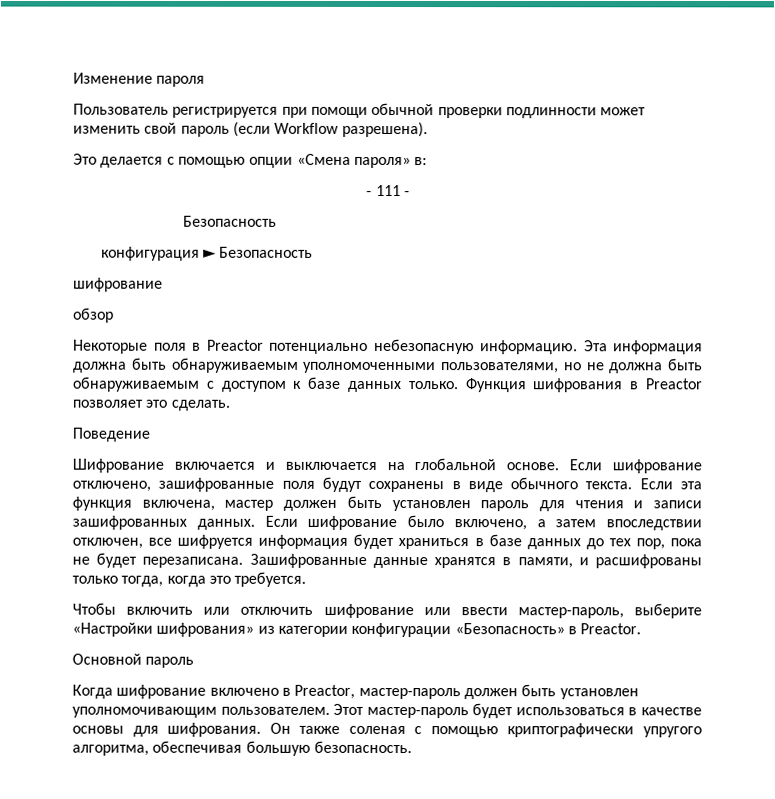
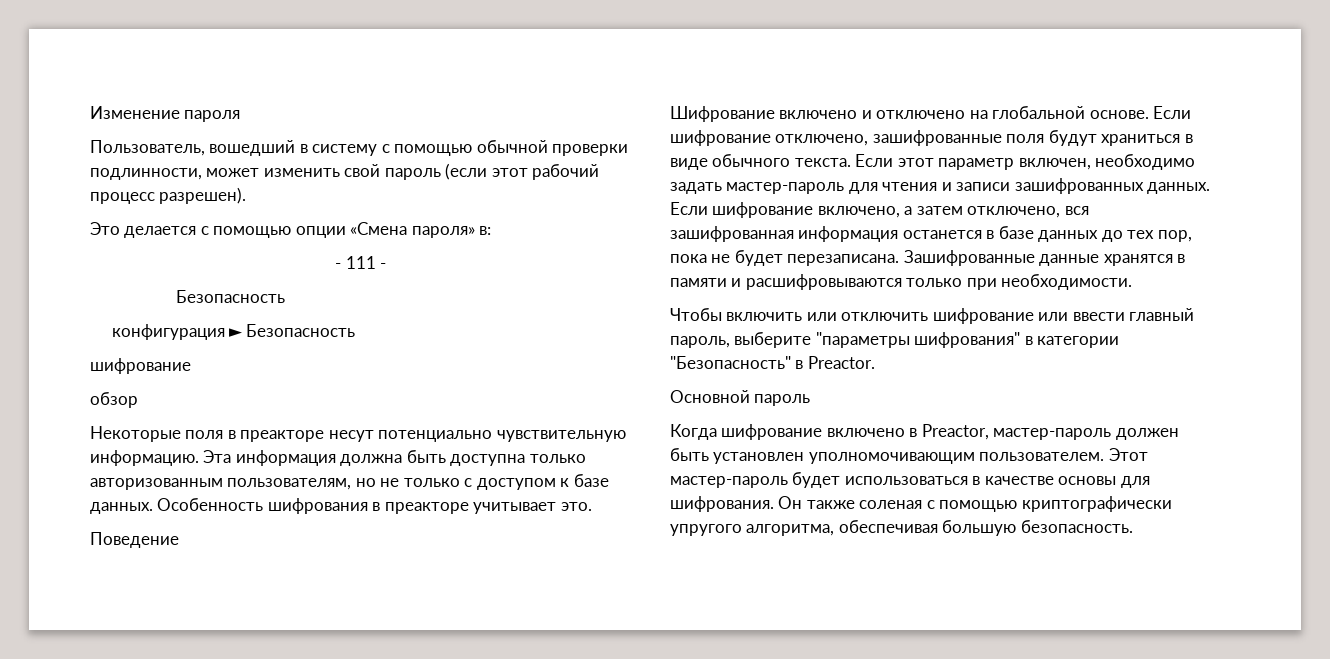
- Пользователь регистрируется при помощи обычной проверки подлинности может изменить свой пароль (если Workflow разрешена).
+ Пользователь, вошедший в систему с помощью обычной проверки подлинности, может изменить свой пароль (если этот рабочий процесс разрешен).
- Некоторые поля в Preactor потенциально небезопасную информацию.
+ Некоторые поля в преакторе несут потенциально чувствительную информацию.
- Эта информация должна быть обнаруживаемым уполномоченными пользователями, но не должна быть обнаруживаемым с доступом к базе данных только. Функция шифрования в Preactor позволяет это сделать.
+ Эта информация должна быть доступна только авторизованным пользователям, но не только с доступом к базе данных. Особенность шифрования в преакторе учитывает это.
- Шифрование включается и выключается на глобальной основе.
+ Шифрование включено и отключено на глобальной основе.
- Если шифрование отключено, зашифрованные поля будут сохранены в виде обычного текста.
+ Если шифрование отключено, зашифрованные поля будут храниться в виде обычного текста.
- Если эта функция включена, мастер должен быть установлен пароль для чтения и записи зашифрованных данных.
+ Если этот параметр включен, необходимо задать мастер-пароль для чтения и записи зашифрованных данных.
- Если шифрование было включено, а затем впоследствии отключен, все шифруется информация будет храниться в базе данных до тех пор, пока не будет перезаписана.
+ Если шифрование включено, а затем отключено, вся зашифрованная информация останется в базе данных до тех пор, пока не будет перезаписана.
- Зашифрованные данные хранятся в памяти, и расшифрованы только тогда, когда это требуется.
+ Зашифрованные данные хранятся в памяти и расшифровываются только при необходимости.
- Чтобы включить или отключить шифрование или ввести мастер-пароль, выберите «Настройки шифрования» из категории конфигурации «Безопасность» в Preactor.
+ Чтобы включить или отключить шифрование или ввести главный пароль, выберите "параметры шифрования" в категории "Безопасность" в Preactor.

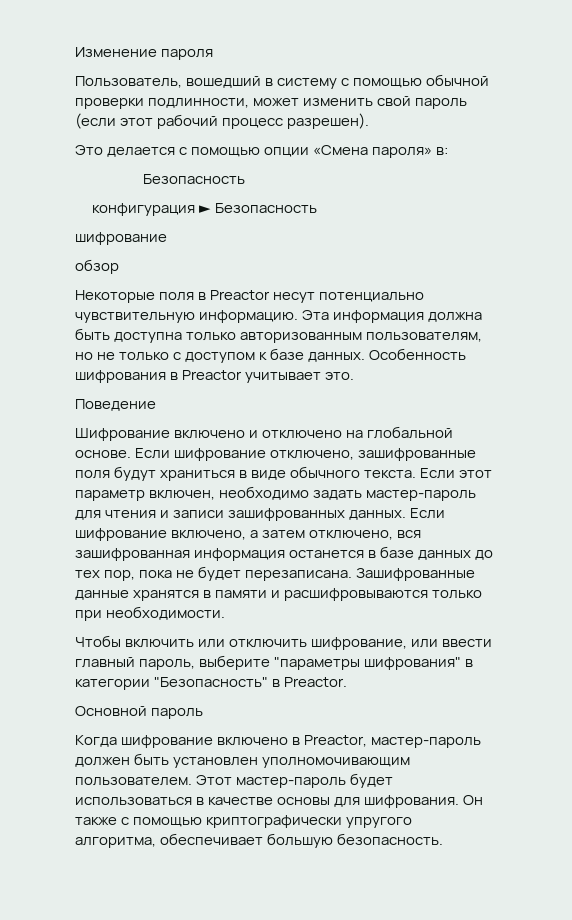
- - 111 -
- Некоторые поля в преакторе несут потенциально чувствительную информацию.
+ Некоторые поля в Preactor несут потенциально чувствительную информацию.
- Особенность шифрования в преакторе учитывает это.
+ Особенность шифрования в Preactor учитывает это.
- Чтобы включить или отключить шифрование или ввести главный пароль, выберите "параметры шифрования" в категории "Безопасность" в Preactor.
+ Чтобы включить или отключить шифрование, или ввести главный пароль, выберите "параметры шифрования" в категории "Безопасность" в Preactor.
- Он также соленая с помощью криптографически упругого алгоритма, обеспечивая большую безопасность.
+ Он также с помощью криптографически упругого алгоритма, обеспечивает большую безопасность.

